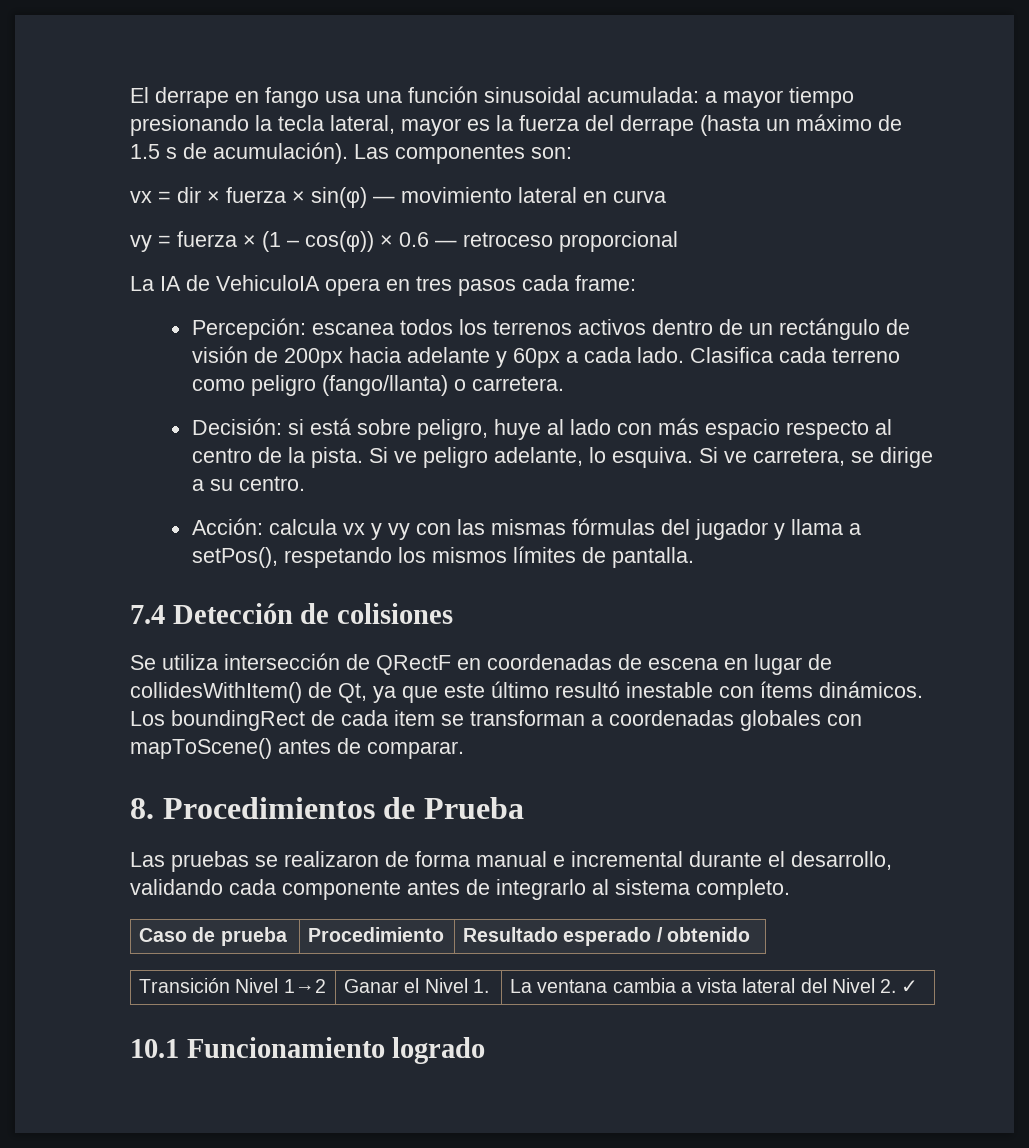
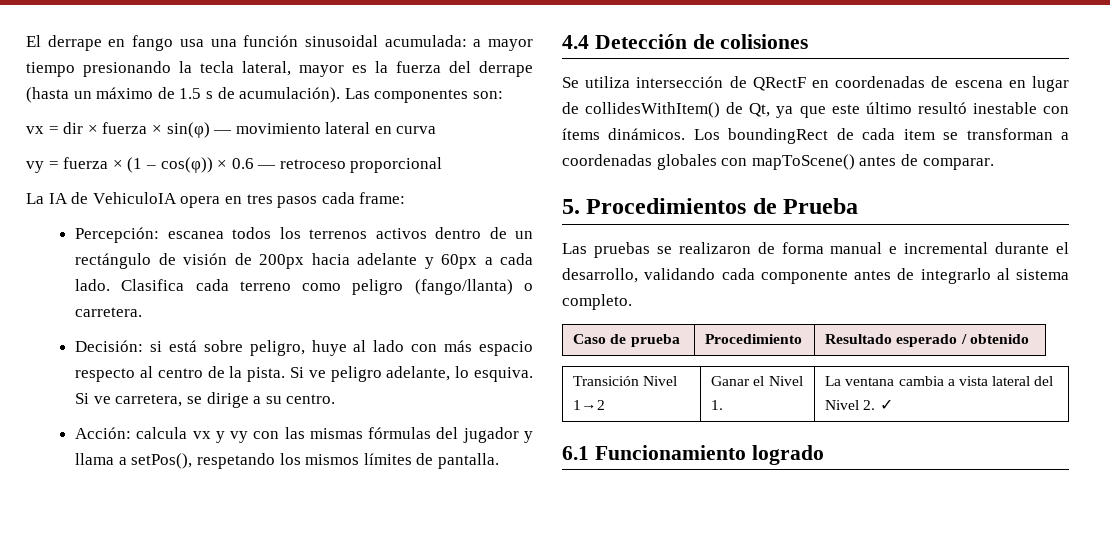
- 7.4 Detección de colisiones
+ 4.4 Detección de colisiones
- 8. Procedimientos de Prueba
+ 5. Procedimientos de Prueba
- 10.1 Funcionamiento logrado
+ 6.1 Funcionamiento logrado

